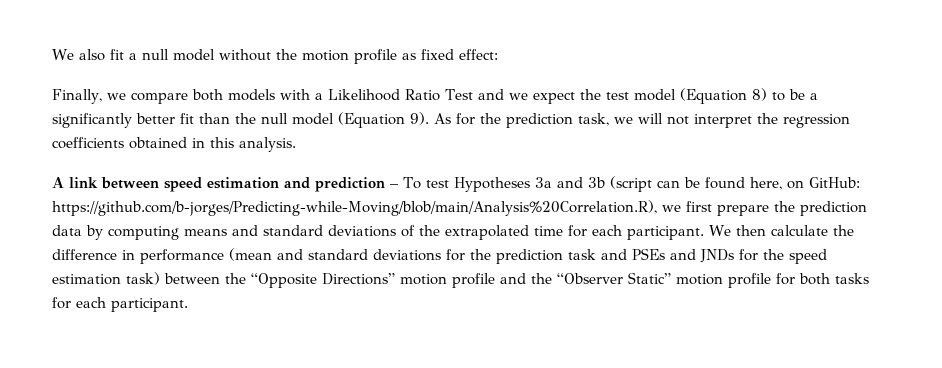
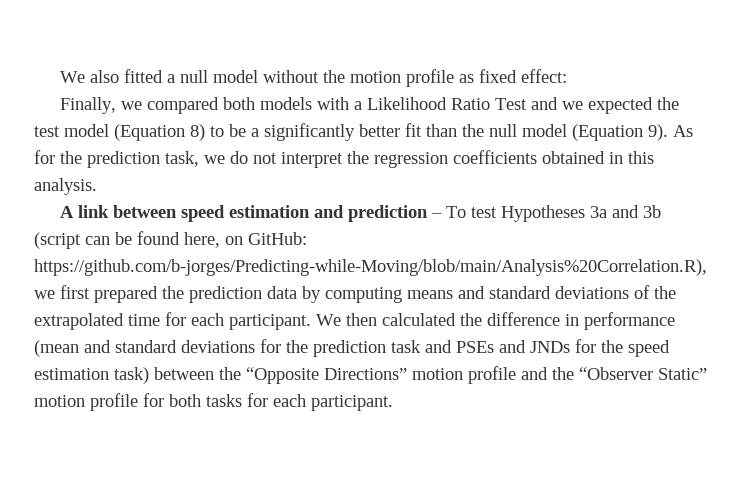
- We also fit a null model without the motion profile as fixed effect:
+ We also fitted a null model without the motion profile as fixed effect:
- Finally, we compare both models with a Likelihood Ratio Test and we expect the test model (Equation 8) to be a significantly better fit than the null model (Equation 9).
+ Finally, we compared both models with a Likelihood Ratio Test and we expected the test model (Equation 8) to be a significantly better fit than the null model (Equation 9).
- As for the prediction task, we will not interpret the regression coefficients obtained in this analysis.
+ As for the prediction task, we do not interpret the regression coefficients obtained in this analysis.
- A link between speed estimation and prediction – To test Hypotheses 3a and 3b (script can be found here, on GitHub: https://github.com/b-jorges/Predicting-while-Moving/blob/main/Analysis%20Correlation.R), we first prepare the prediction data by computing means and standard deviations of the extrapolated time for each participant.
+ A link between speed estimation and prediction – To test Hypotheses 3a and 3b (script can be found here, on GitHub: https://github.com/b-jorges/Predicting-while-Moving/blob/main/Analysis%20Correlation.R), we first prepared the prediction data by computing means and standard deviations of the extrapolated time for each participant.
- We then calculate the difference in performance (mean and standard deviations for the prediction task and PSEs and JNDs for the speed estimation task) between the “Opposite Directions” motion profile and the “Observer Static” motion profile for both tasks for each participant.
+ We then calculated the difference in performance (mean and standard deviations for the prediction task and PSEs and JNDs for the speed estimation task) between the “Opposite Directions” motion profile and the “Observer Static” motion profile for both tasks for each participant.

